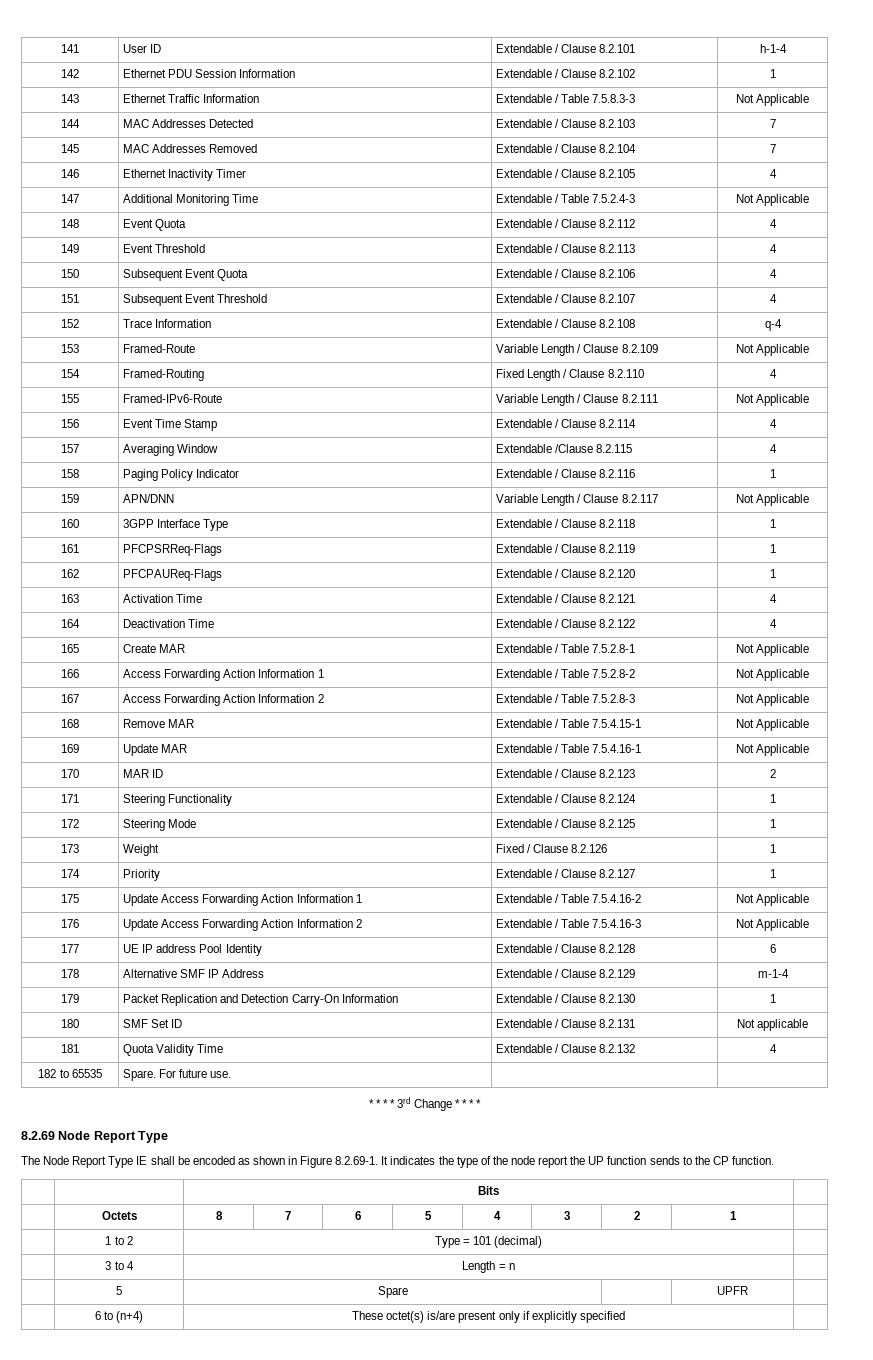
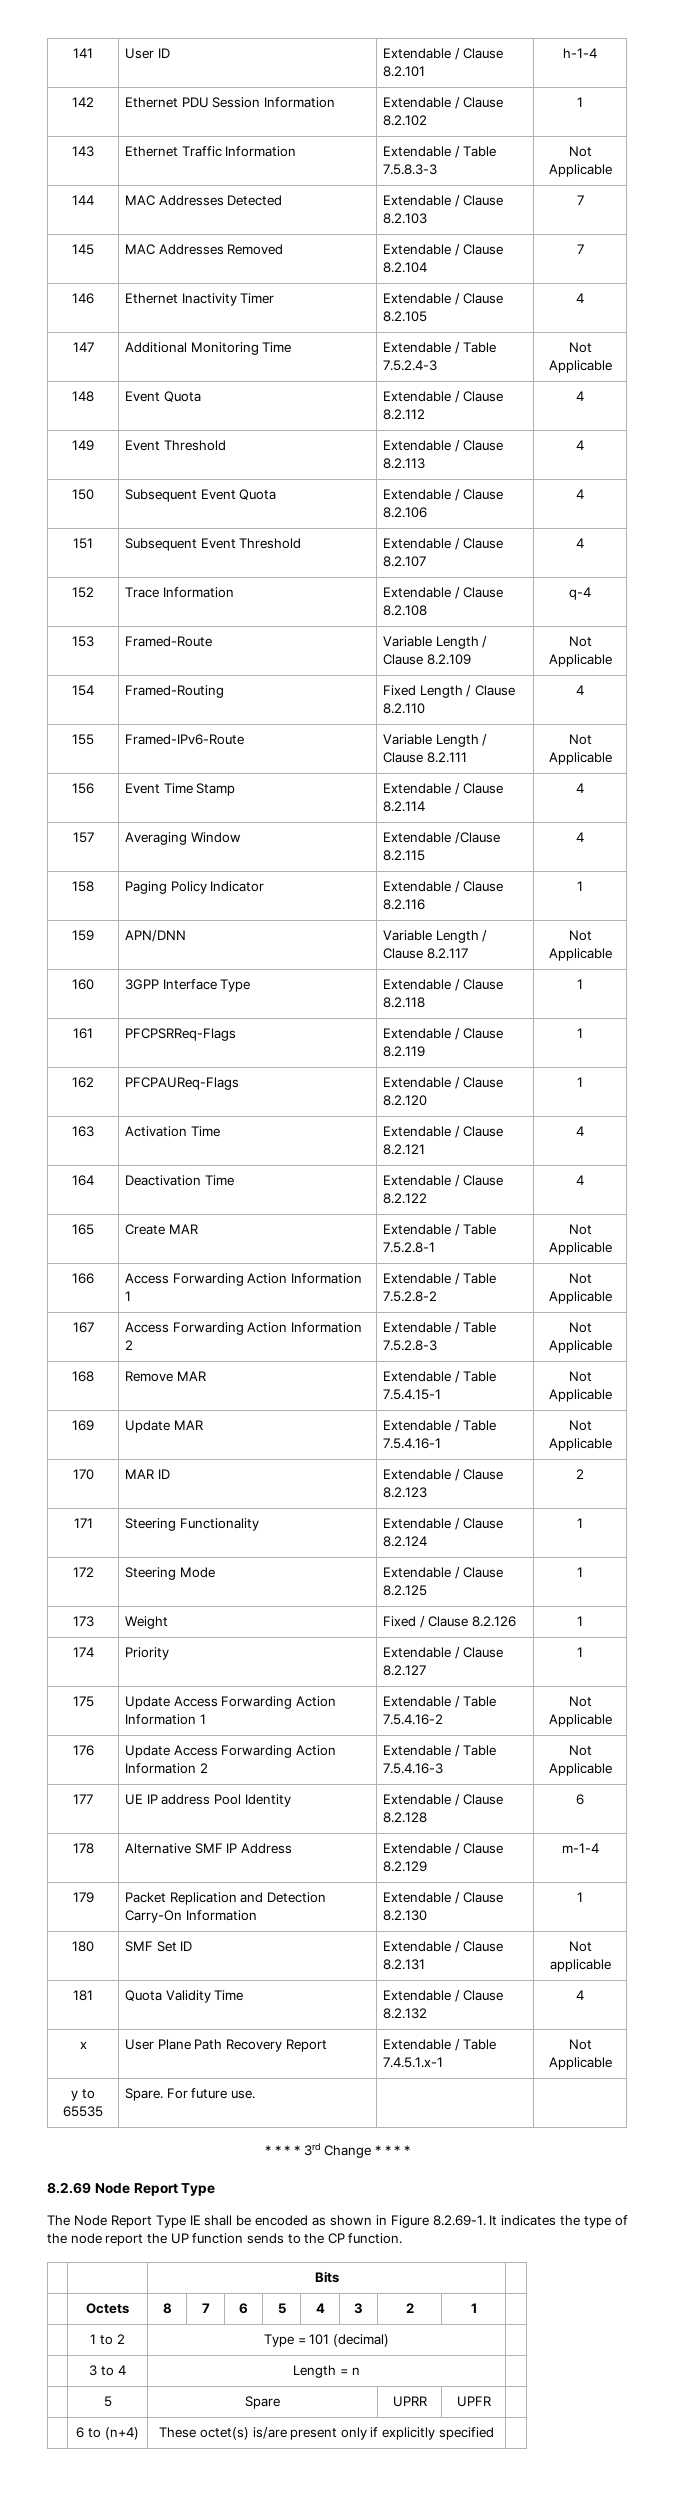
- 182 to 65535 | Spare. For future use. | |
+ x | User Plane Path Recovery Report | Extendable / Table 7.4.5.1.x-1 | Not Applicable
+ y to 65535 | Spare. For future use. | |
- | 5 | Spare | | UPFR |
+ | 5 | Spare | UPRR | UPFR |

